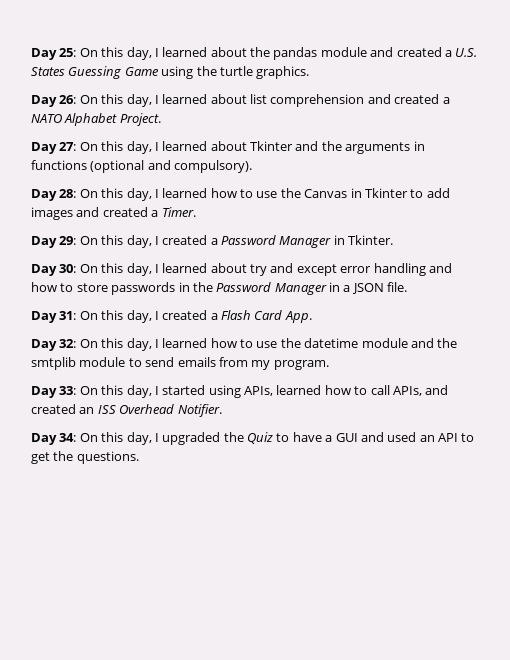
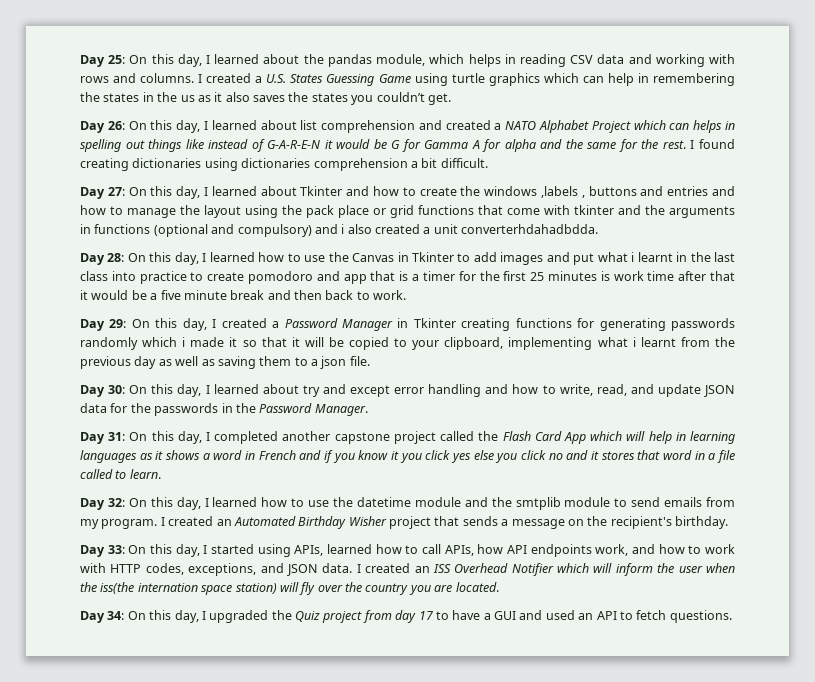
- Day 25: On this day, I learned about the pandas module and created a U.S. States Guessing Game using the turtle graphics.
+ Day 25: On this day, I learned about the pandas module, which helps in reading CSV data and working with rows and columns. I created a U.S. States Guessing Game using turtle graphics which can help in remembering the states in the us as it also saves the states you couldn’t get.
- Day 26: On this day, I learned about list comprehension and created a NATO Alphabet Project.
+ Day 26: On this day, I learned about list comprehension and created a NATO Alphabet Project which can helps in spelling out things like instead of G-A-R-E-N it would be G for Gamma A for alpha and the same for the rest. I found creating dictionaries using dictionaries comprehension a bit difficult.
- Day 27: On this day, I learned about Tkinter and the arguments in functions (optional and compulsory).
+ Day 27: On this day, I learned about Tkinter and how to create the windows ,labels , buttons and entries and how to manage the layout using the pack place or grid functions that come with tkinter and the arguments in functions (optional and compulsory) and i also created a unit converterhdahadbdda.
- Day 28: On this day, I learned how to use the Canvas in Tkinter to add images and created a Timer.
+ Day 28: On this day, I learned how to use the Canvas in Tkinter to add images and put what i learnt in the last class into practice to create pomodoro and app that is a timer for the first 25 minutes is work time after that it would be a five minute break and then back to work.
- Day 29: On this day, I created a Password Manager in Tkinter.
+ Day 29: On this day, I created a Password Manager in Tkinter creating functions for generating passwords randomly which i made it so that it will be copied to your clipboard, implementing what i learnt from the previous day as well as saving them to a json file.
- Day 30: On this day, I learned about try and except error handling and how to store passwords in the Password Manager in a JSON file.
+ Day 30: On this day, I learned about try and except error handling and how to write, read, and update JSON data for the passwords in the Password Manager.
- Day 31: On this day, I created a Flash Card App.
+ Day 31: On this day, I completed another capstone project called the Flash Card App which will help in learning languages as it shows a word in French and if you know it you click yes else you click no and it stores that word in a file called to learn.
+ I created an Automated Birthday Wisher project that sends a message on the recipient's birthday.
- Day 33: On this day, I started using APIs, learned how to call APIs, and created an ISS Overhead Notifier.
+ Day 33: On this day, I started using APIs, learned how to call APIs, how API endpoints work, and how to work with HTTP codes, exceptions, and JSON data. I created an ISS Overhead Notifier which will inform the user when the iss(the internation space station) will fly over the country you are located.
- Day 34: On this day, I upgraded the Quiz to have a GUI and used an API to get the questions.
+ Day 34: On this day, I upgraded the Quiz project from day 17 to have a GUI and used an API to fetch questions.

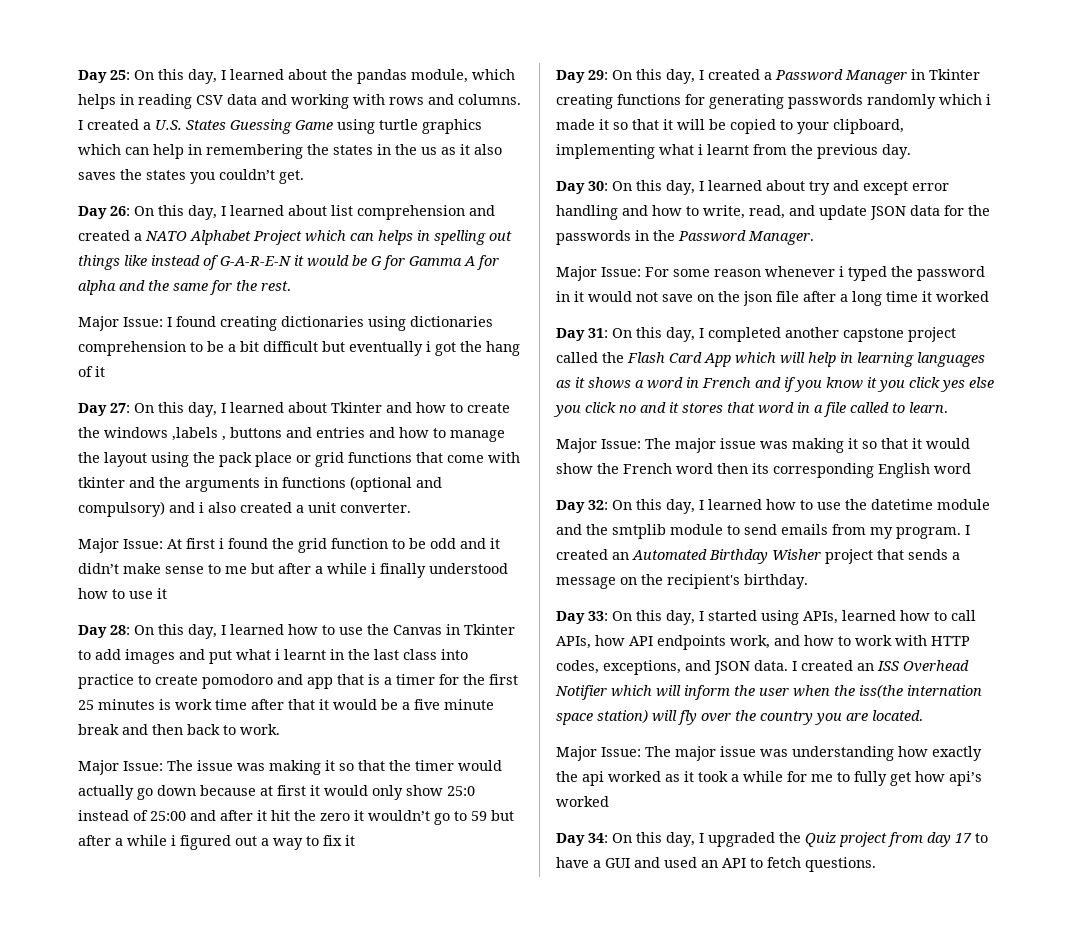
- Day 26: On this day, I learned about list comprehension and created a NATO Alphabet Project which can helps in spelling out things like instead of G-A-R-E-N it would be G for Gamma A for alpha and the same for the rest. I found creating dictionaries using dictionaries comprehension a bit difficult.
+ Day 26: On this day, I learned about list comprehension and created a NATO Alphabet Project which can helps in spelling out things like instead of G-A-R-E-N it would be G for Gamma A for alpha and the same for the rest.
+ Major Issue: I found creating dictionaries using dictionaries comprehension to be a bit difficult but eventually i got the hang of it
- Day 27: On this day, I learned about Tkinter and how to create the windows ,labels , buttons and entries and how to manage the layout using the pack place or grid functions that come with tkinter and the arguments in functions (optional and compulsory) and i also created a unit converterhdahadbdda.
+ Day 27: On this day, I learned about Tkinter and how to create the windows ,labels , buttons and entries and how to manage the layout using the pack place or grid functions that come with tkinter and the arguments in functions (optional and compulsory) and i also created a unit converter.
+ Major Issue: At first i found the grid function to be odd and it didn’t make sense to me but after a while i finally understood how to use it
+ Major Issue: The issue was making it so that the timer would actually go down because at first it would only show 25:0 instead of 25:00 and after it hit the zero it wouldn’t go to 59 but after a while i figured out a way to fix it
- Day 29: On this day, I created a Password Manager in Tkinter creating functions for generating passwords randomly which i made it so that it will be copied to your clipboard, implementing what i learnt from the previous day as well as saving them to a json file.
+ Day 29: On this day, I created a Password Manager in Tkinter creating functions for generating passwords randomly which i made it so that it will be copied to your clipboard, implementing what i learnt from the previous day.
+ Major Issue: For some reason whenever i typed the password in it would not save on the json file after a long time it worked
+ Major Issue: The major issue was making it so that it would show the French word then its corresponding English word
+ Major Issue: The major issue was understanding how exactly the api worked as it took a while for me to fully get how api’s worked

